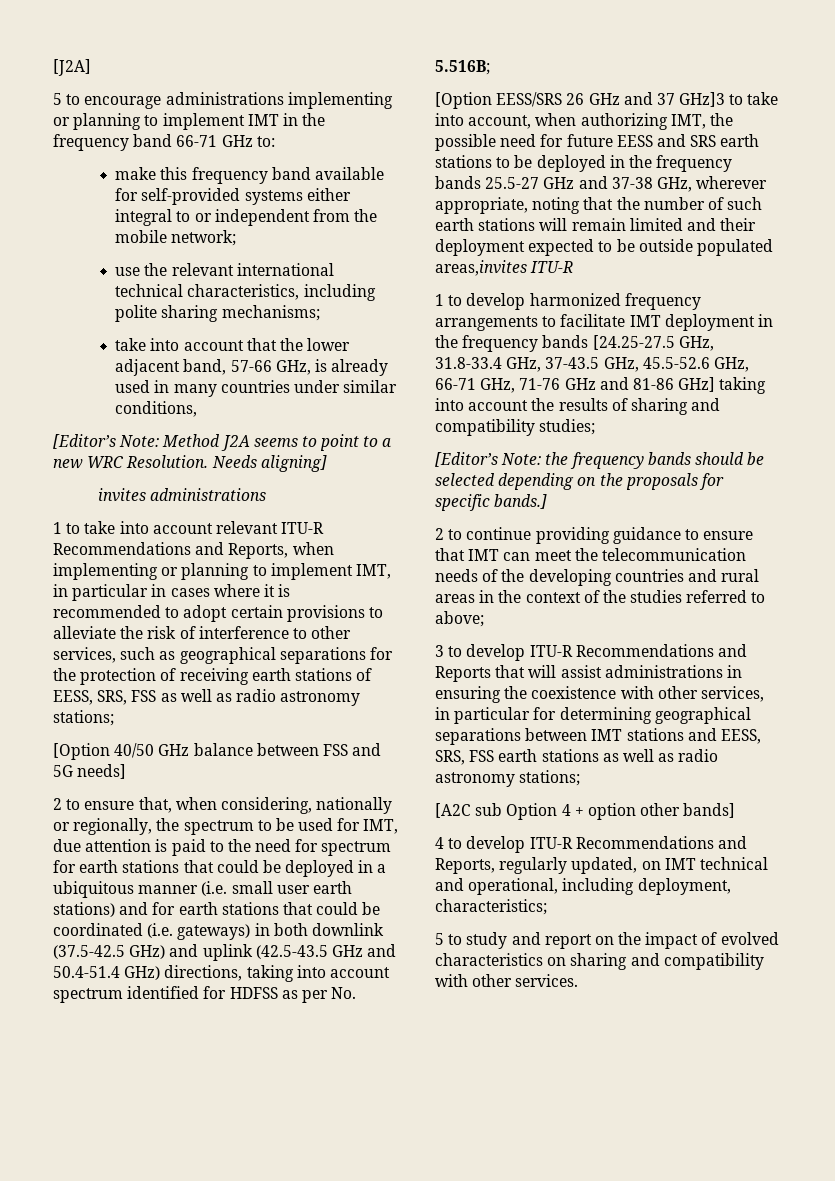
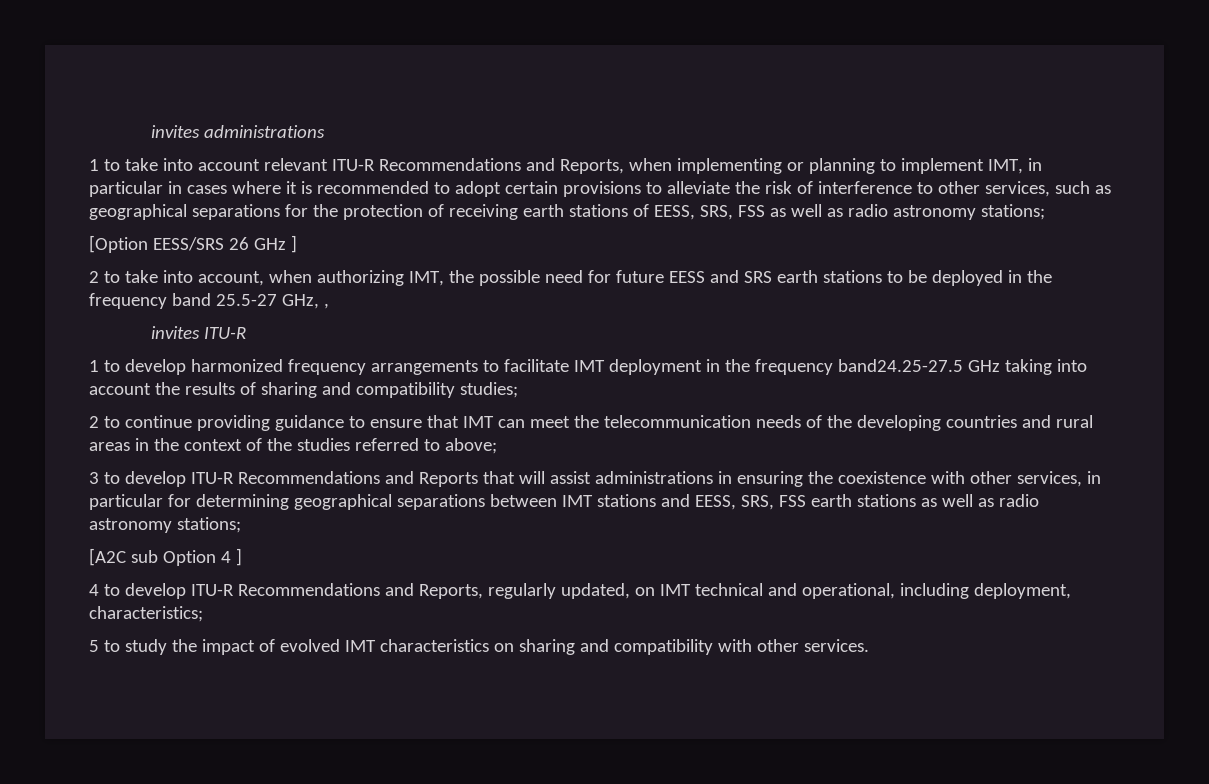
- [J2A]
- 5 to encourage administrations implementing or planning to implement IMT in the frequency band 66-71 GHz to:
- make this frequency band available for self-provided systems either integral to or independent from the mobile network;
- use the relevant international technical characteristics, including polite sharing mechanisms;
- take into account that the lower adjacent band, 57-66 GHz, is already used in many countries under similar conditions,
- [Editor’s Note: Method J2A seems to point to a new WRC Resolution. Needs aligning]
- [Option 40/50 GHz balance between FSS and 5G needs]
- 2 to ensure that, when considering, nationally or regionally, the spectrum to be used for IMT, due attention is paid to the need for spectrum for earth stations that could be deployed in a ubiquitous manner (i.e. small user earth stations) and for earth stations that could be coordinated (i.e. gateways) in both downlink (37.5-42.5 GHz) and uplink (42.5-43.5 GHz and 50.4-51.4 GHz) directions, taking into account spectrum identified for HDFSS as per No. 5.516B;
- [Option EESS/SRS 26 GHz and 37 GHz]3 to take into account, when authorizing IMT, the possible need for future EESS and SRS earth stations to be deployed in the frequency bands 25.5-27 GHz and 37-38 GHz, wherever appropriate, noting that the number of such earth stations will remain limited and their deployment expected to be outside populated areas,invites ITU-R
+ [Option EESS/SRS 26 GHz ]
+ 2 to take into account, when authorizing IMT, the possible need for future EESS and SRS earth stations to be deployed in the frequency band 25.5-27 GHz, ,
+ invites ITU-R
- 1 to develop harmonized frequency arrangements to facilitate IMT deployment in the frequency bands [24.25-27.5 GHz, 31.8-33.4 GHz, 37-43.5 GHz, 45.5-52.6 GHz, 66-71 GHz, 71-76 GHz and 81-86 GHz] taking into account the results of sharing and compatibility studies;
+ 1 to develop harmonized frequency arrangements to facilitate IMT deployment in the frequency band24.25-27.5 GHz taking into account the results of sharing and compatibility studies;
- [Editor’s Note: the frequency bands should be selected depending on the proposals for specific bands.]
- [A2C sub Option 4 + option other bands]
+ [A2C sub Option 4 ]
- 5 to study and report on the impact of evolved characteristics on sharing and compatibility with other services.
+ 5 to study the impact of evolved IMT characteristics on sharing and compatibility with other services.

